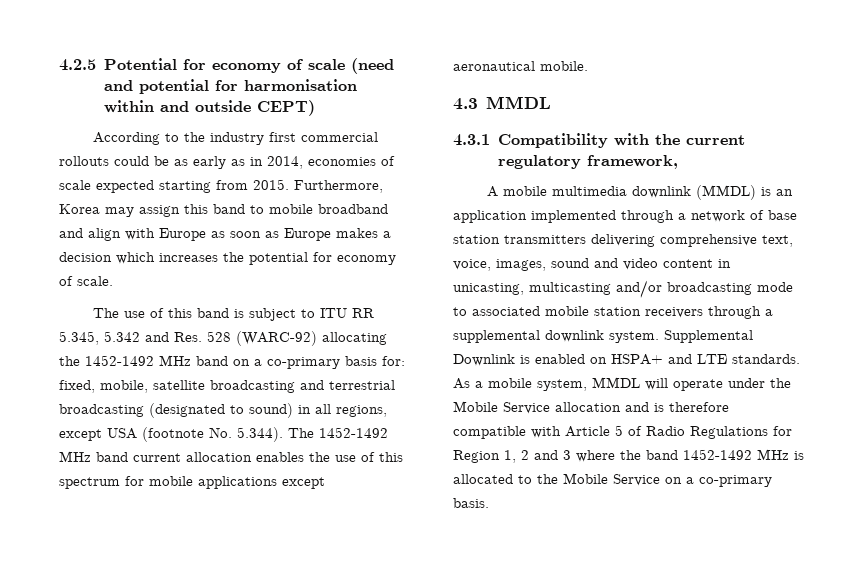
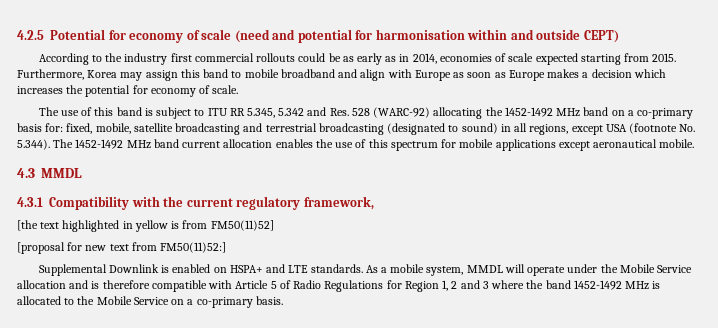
- A mobile multimedia downlink (MMDL) is an application implemented through a network of base station transmitters delivering comprehensive text, voice, images, sound and video content in unicasting, multicasting and/or broadcasting mode to associated mobile station receivers through a supplemental downlink system. Supplemental Downlink is enabled on HSPA+ and LTE standards.
+ [the text highlighted in yellow is from FM50(11)52]
+ [proposal for new text from FM50(11)52:]
+ Supplemental Downlink is enabled on HSPA+ and LTE standards.

